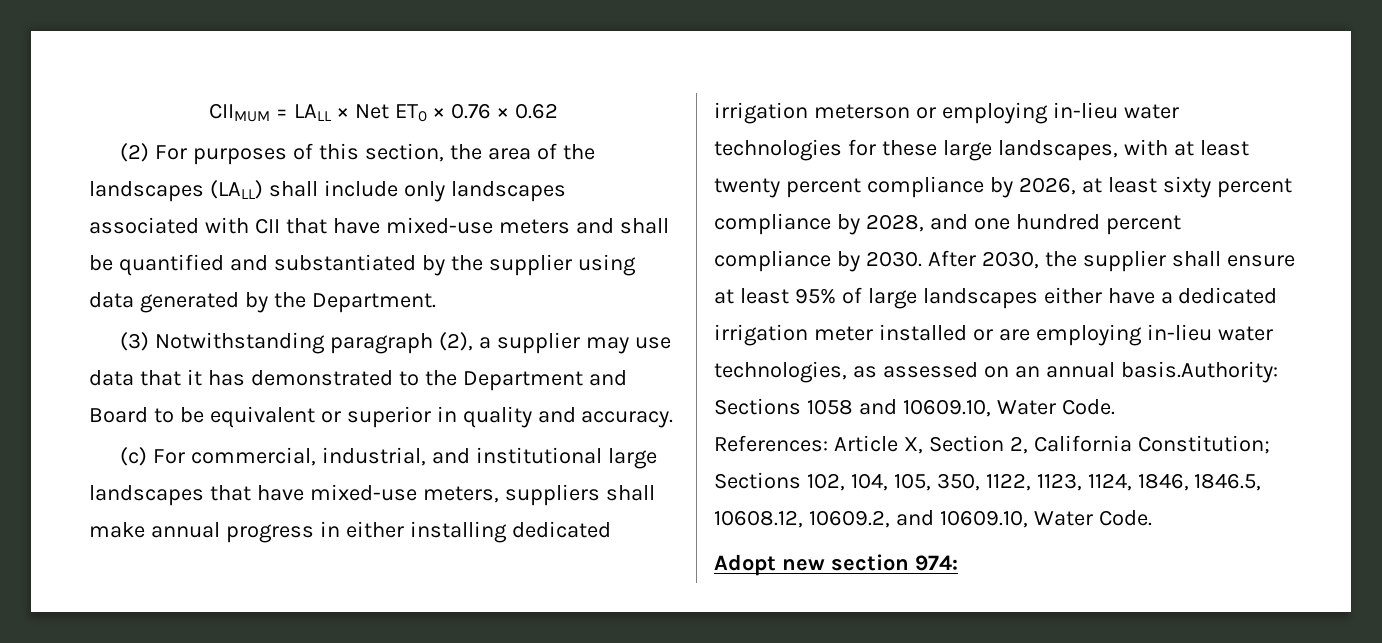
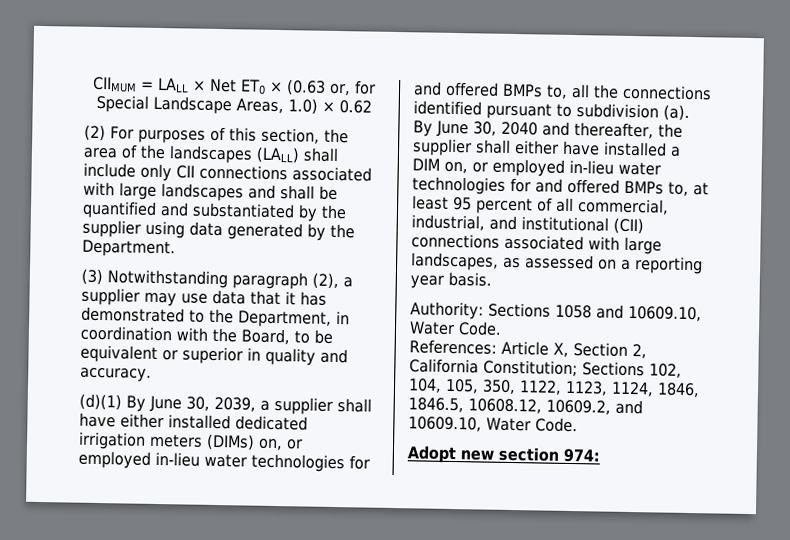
- CIIMUM = LALL × Net ET0 × 0.76 × 0.62
+ CIIMUM = LALL × Net ET0 × (0.63 or, for Special Landscape Areas, 1.0) × 0.62
- (2) For purposes of this section, the area of the landscapes (LALL) shall include only landscapes associated with CII that have mixed-use meters and shall be quantified and substantiated by the supplier using data generated by the Department.
+ (2) For purposes of this section, the area of the landscapes (LALL) shall include only CII connections associated with large landscapes and shall be quantified and substantiated by the supplier using data generated by the Department.
- (3) Notwithstanding paragraph (2), a supplier may use data that it has demonstrated to the Department and Board to be equivalent or superior in quality and accuracy.
+ (3) Notwithstanding paragraph (2), a supplier may use data that it has demonstrated to the Department, in coordination with the Board, to be equivalent or superior in quality and accuracy.
- (c) For commercial, industrial, and institutional large landscapes that have mixed-use meters, suppliers shall make annual progress in either installing dedicated irrigation meterson or employing in-lieu water technologies for these large landscapes, with at least twenty percent compliance by 2026, at least sixty percent compliance by 2028, and one hundred percent compliance by 2030. After 2030, the supplier shall ensure at least 95% of large landscapes either have a dedicated irrigation meter installed or are employing in-lieu water technologies, as assessed on an annual basis.Authority: Sections 1058 and 10609.10, Water Code.
+ (d)(1) By June 30, 2039, a supplier shall have either installed dedicated irrigation meters (DIMs) on, or employed in-lieu water technologies for and offered BMPs to, all the connections identified pursuant to subdivision (a). By June 30, 2040 and thereafter, the supplier shall either have installed a DIM on, or employed in-lieu water technologies for and offered BMPs to, at least 95 percent of all commercial, industrial, and institutional (CII) connections associated with large landscapes, as assessed on a reporting year basis.
+ Authority: Sections 1058 and 10609.10, Water Code.

